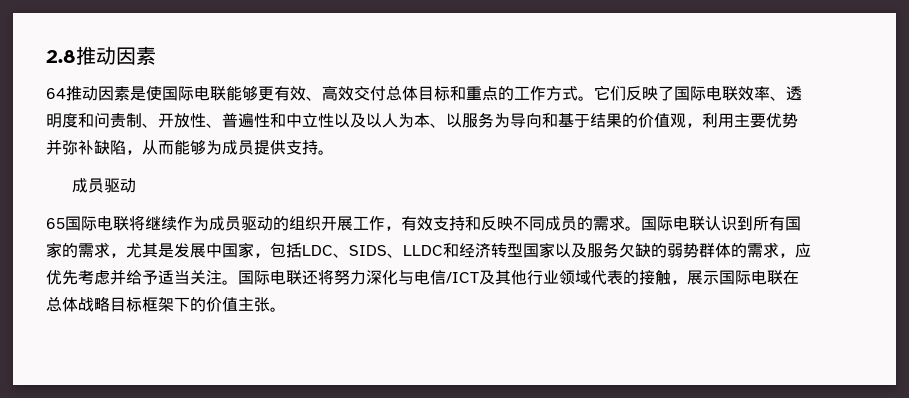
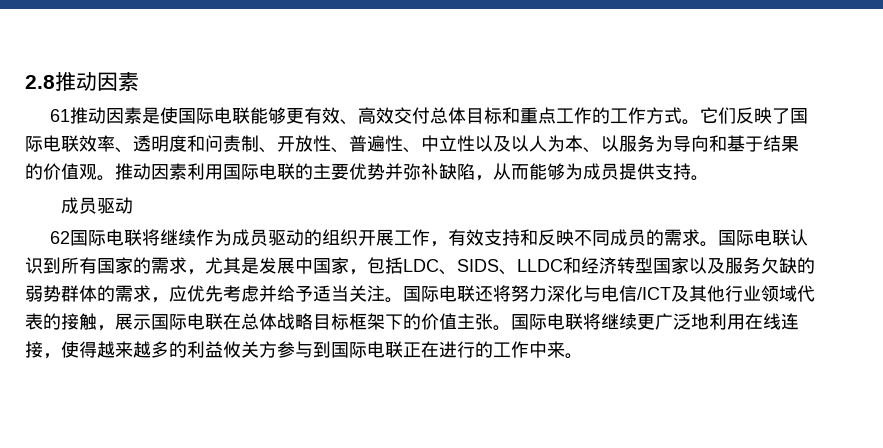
- 64推动因素是使国际电联能够更有效、高效交付总体目标和重点的工作方式。
+ 61推动因素是使国际电联能够更有效、高效交付总体目标和重点工作的工作方式。
- 它们反映了国际电联效率、透明度和问责制、开放性、普遍性和中立性以及以人为本、以服务为导向和基于结果的价值观，利用主要优势并弥补缺陷，从而能够为成员提供支持。
+ 它们反映了国际电联效率、透明度和问责制、开放性、普遍性、中立性以及以人为本、以服务为导向和基于结果的价值观。推动因素利用国际电联的主要优势并弥补缺陷，从而能够为成员提供支持。
- 65国际电联将继续作为成员驱动的组织开展工作，有效支持和反映不同成员的需求。
+ 62国际电联将继续作为成员驱动的组织开展工作，有效支持和反映不同成员的需求。
+ 国际电联将继续更广泛地利用在线连接，使得越来越多的利益攸关方参与到国际电联正在进行的工作中来。

